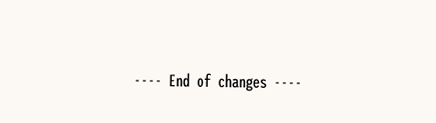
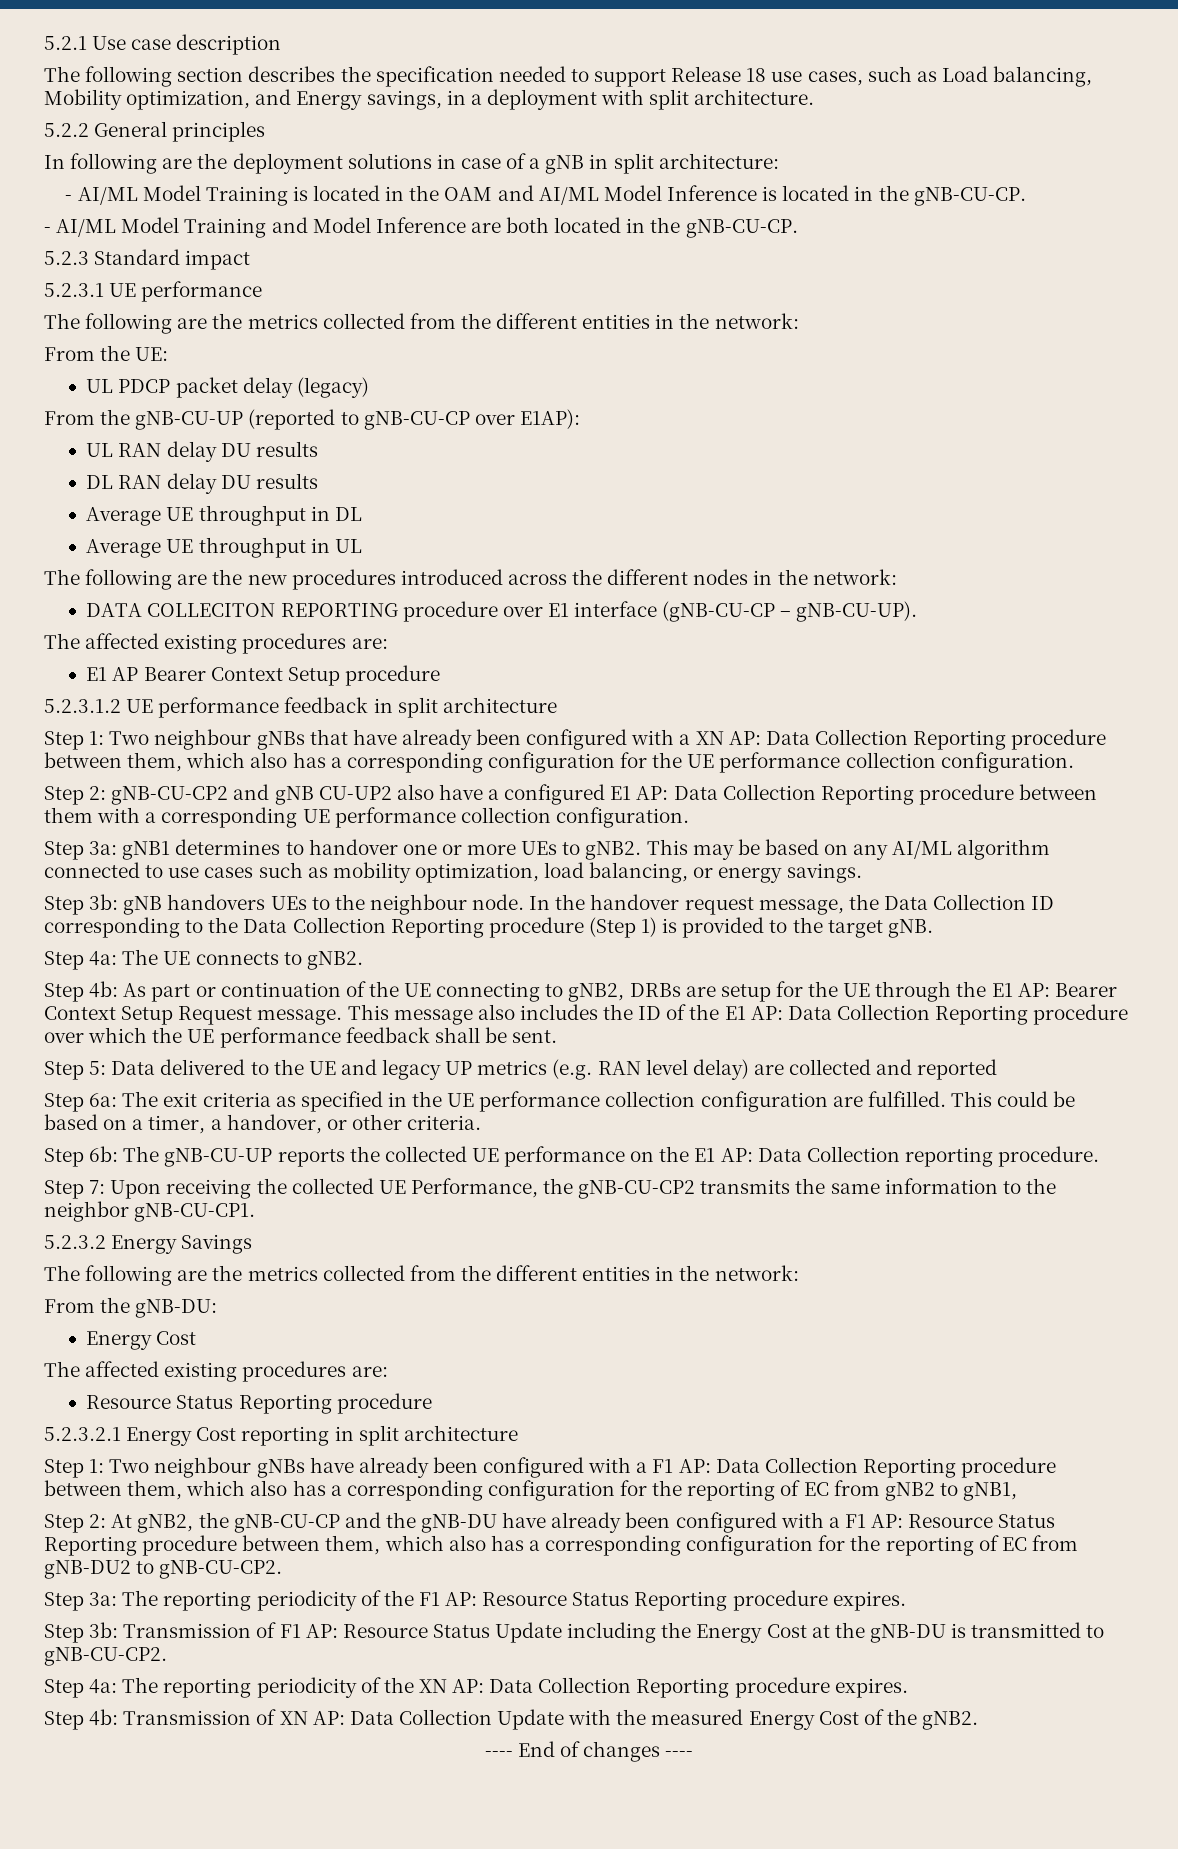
+ 5.2.1 Use case description
+ The following section describes the specification needed to support Release 18 use cases, such as Load balancing, Mobility optimization, and Energy savings, in a deployment with split architecture.
+ 5.2.2 General principles
+ In following are the deployment solutions in case of a gNB in split architecture:
+ - AI/ML Model Training is located in the OAM and AI/ML Model Inference is located in the gNB-CU-CP.
+ - AI/ML Model Training and Model Inference are both located in the gNB-CU-CP.
+ 5.2.3 Standard impact
+ 5.2.3.1 UE performance
+ The following are the metrics collected from the different entities in the network:
+ From the UE:
+ UL PDCP packet delay (legacy)
+ From the gNB-CU-UP (reported to gNB-CU-CP over E1AP):
+ UL RAN delay DU results
+ DL RAN delay DU results
+ Average UE throughput in DL
+ Average UE throughput in UL
+ The following are the new procedures introduced across the different nodes in the network:
+ DATA COLLECITON REPORTING procedure over E1 interface (gNB-CU-CP – gNB-CU-UP).
+ The affected existing procedures are:
+ E1 AP Bearer Context Setup procedure
+ 5.2.3.1.2 UE performance feedback in split architecture
+ Step 1: Two neighbour gNBs that have already been configured with a XN AP: Data Collection Reporting procedure between them, which also has a corresponding configuration for the UE performance collection configuration.
+ Step 2: gNB-CU-CP2 and gNB CU-UP2 also have a configured E1 AP: Data Collection Reporting procedure between them with a corresponding UE performance collection configuration.
+ Step 3a: gNB1 determines to handover one or more UEs to gNB2. This may be based on any AI/ML algorithm connected to use cases such as mobility optimization, load balancing, or energy savings.
+ Step 3b: gNB handovers UEs to the neighbour node. In the handover request message, the Data Collection ID corresponding to the Data Collection Reporting procedure (Step 1) is provided to the target gNB.
+ Step 4a: The UE connects to gNB2.
+ Step 4b: As part or continuation of the UE connecting to gNB2, DRBs are setup for the UE through the E1 AP: Bearer Context Setup Request message. This message also includes the ID of the E1 AP: Data Collection Reporting procedure over which the UE performance feedback shall be sent.
+ Step 5: Data delivered to the UE and legacy UP metrics (e.g. RAN level delay) are collected and reported
+ Step 6a: The exit criteria as specified in the UE performance collection configuration are fulfilled. This could be based on a timer, a handover, or other criteria.
+ Step 6b: The gNB-CU-UP reports the collected UE performance on the E1 AP: Data Collection reporting procedure.
+ Step 7: Upon receiving the collected UE Performance, the gNB-CU-CP2 transmits the same information to the neighbor gNB-CU-CP1.
+ 5.2.3.2 Energy Savings
+ The following are the metrics collected from the different entities in the network:
+ From the gNB-DU:
+ Energy Cost
+ The affected existing procedures are:
+ Resource Status Reporting procedure
+ 5.2.3.2.1 Energy Cost reporting in split architecture
+ Step 1: Two neighbour gNBs have already been configured with a F1 AP: Data Collection Reporting procedure between them, which also has a corresponding configuration for the reporting of EC from gNB2 to gNB1,
+ Step 2: At gNB2, the gNB-CU-CP and the gNB-DU have already been configured with a F1 AP: Resource Status Reporting procedure between them, which also has a corresponding configuration for the reporting of EC from gNB-DU2 to gNB-CU-CP2.
+ Step 3a: The reporting periodicity of the F1 AP: Resource Status Reporting procedure expires.
+ Step 3b: Transmission of F1 AP: Resource Status Update including the Energy Cost at the gNB-DU is transmitted to gNB-CU-CP2.
+ Step 4a: The reporting periodicity of the XN AP: Data Collection Reporting procedure expires.
+ Step 4b: Transmission of XN AP: Data Collection Update with the measured Energy Cost of the gNB2.

